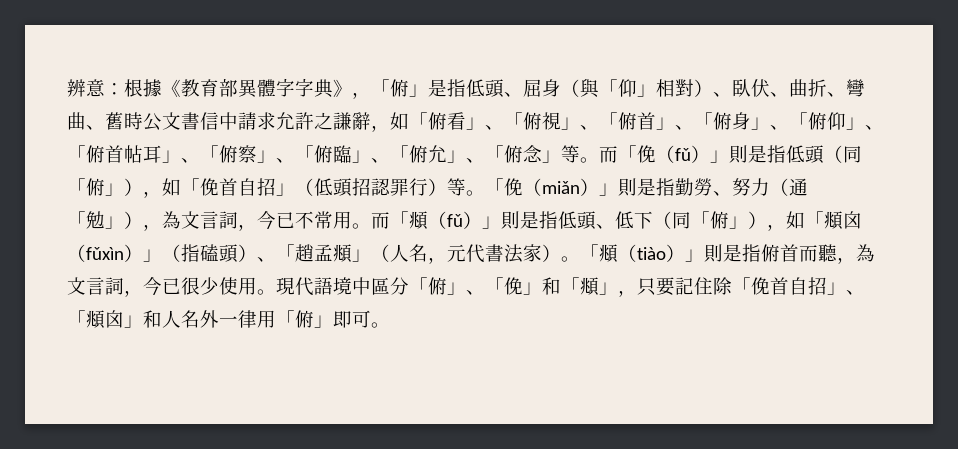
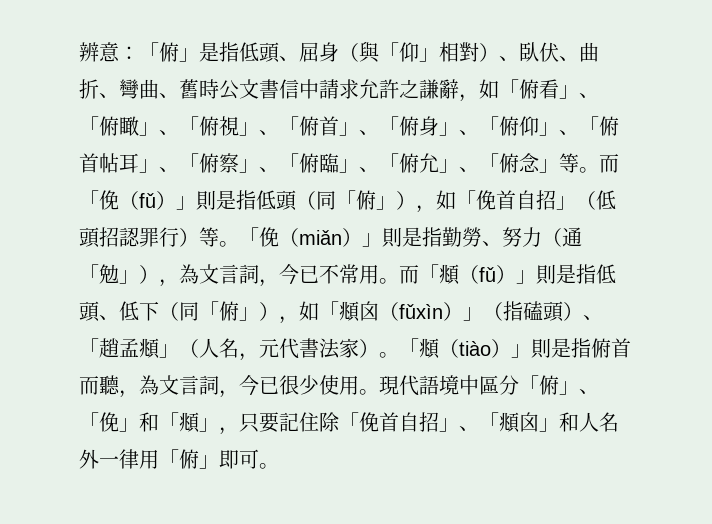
- 辨意：根據《教育部異體字字典》，「俯」是指低頭、屈身（與「仰」相對）、臥伏、曲折、彎曲、舊時公文書信中請求允許之謙辭，如「俯看」、「俯視」、「俯首」、「俯身」、「俯仰」、「俯首帖耳」、「俯察」、「俯臨」、「俯允」、「俯念」等。
+ 辨意：「俯」是指低頭、屈身（與「仰」相對）、臥伏、曲折、彎曲、舊時公文書信中請求允許之謙辭，如「俯看」、「俯瞰」、「俯視」、「俯首」、「俯身」、「俯仰」、「俯首帖耳」、「俯察」、「俯臨」、「俯允」、「俯念」等。

